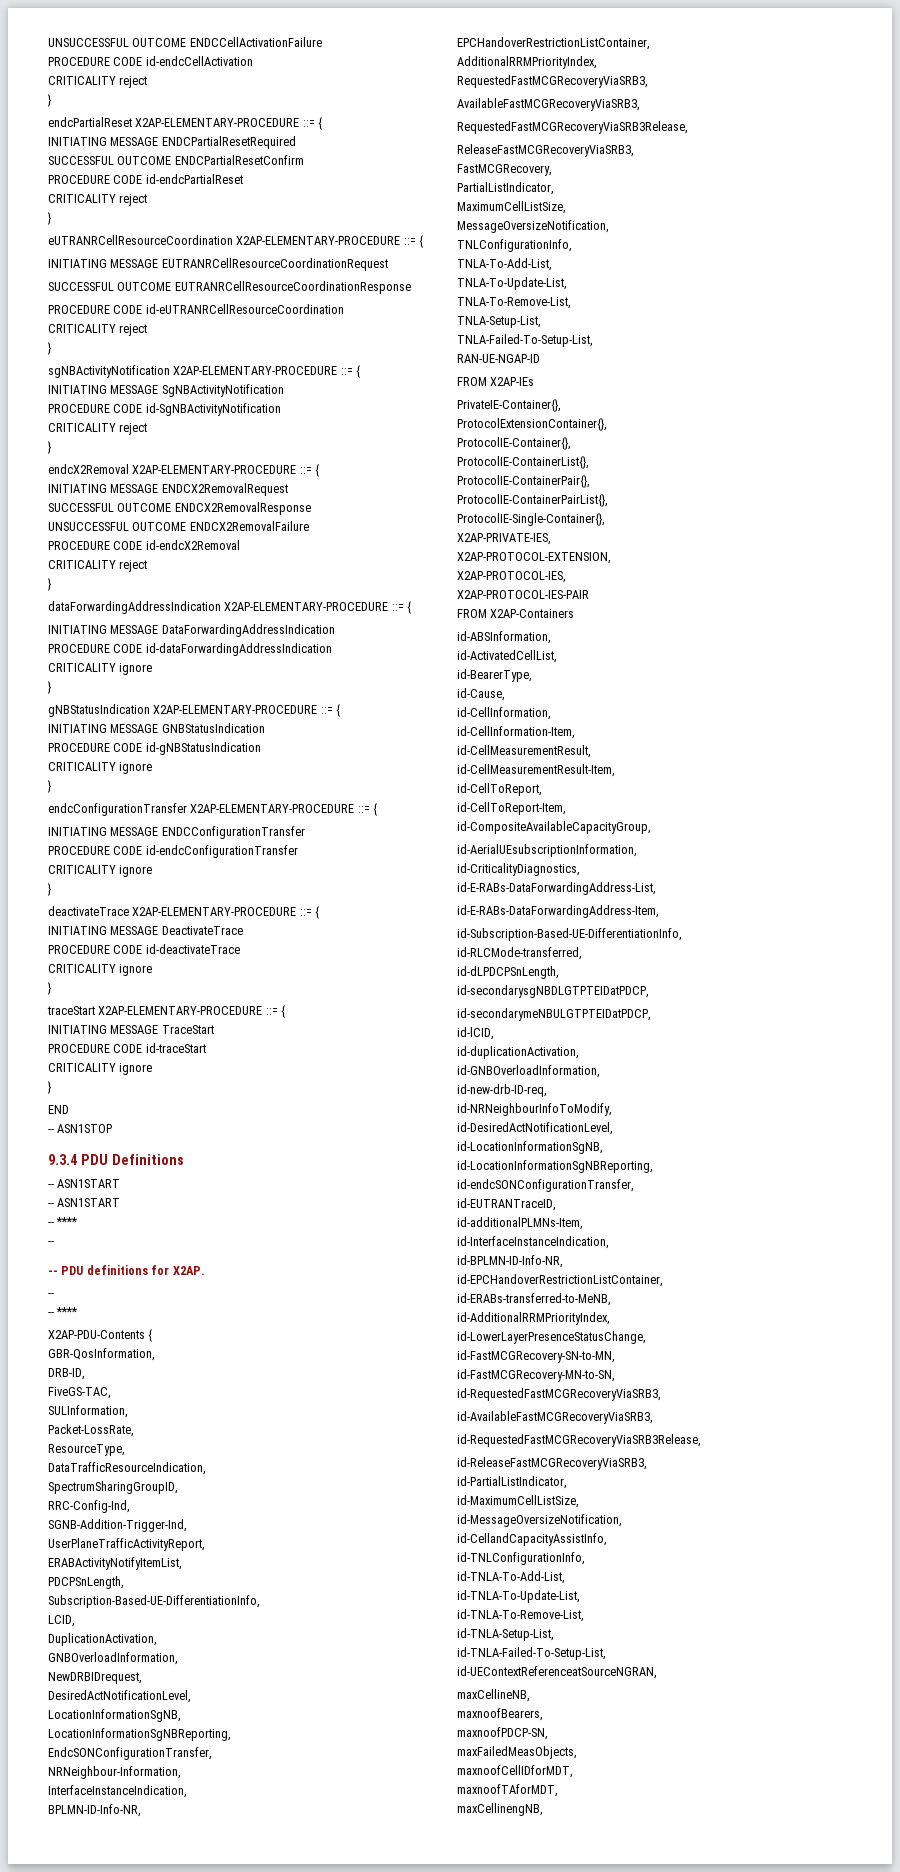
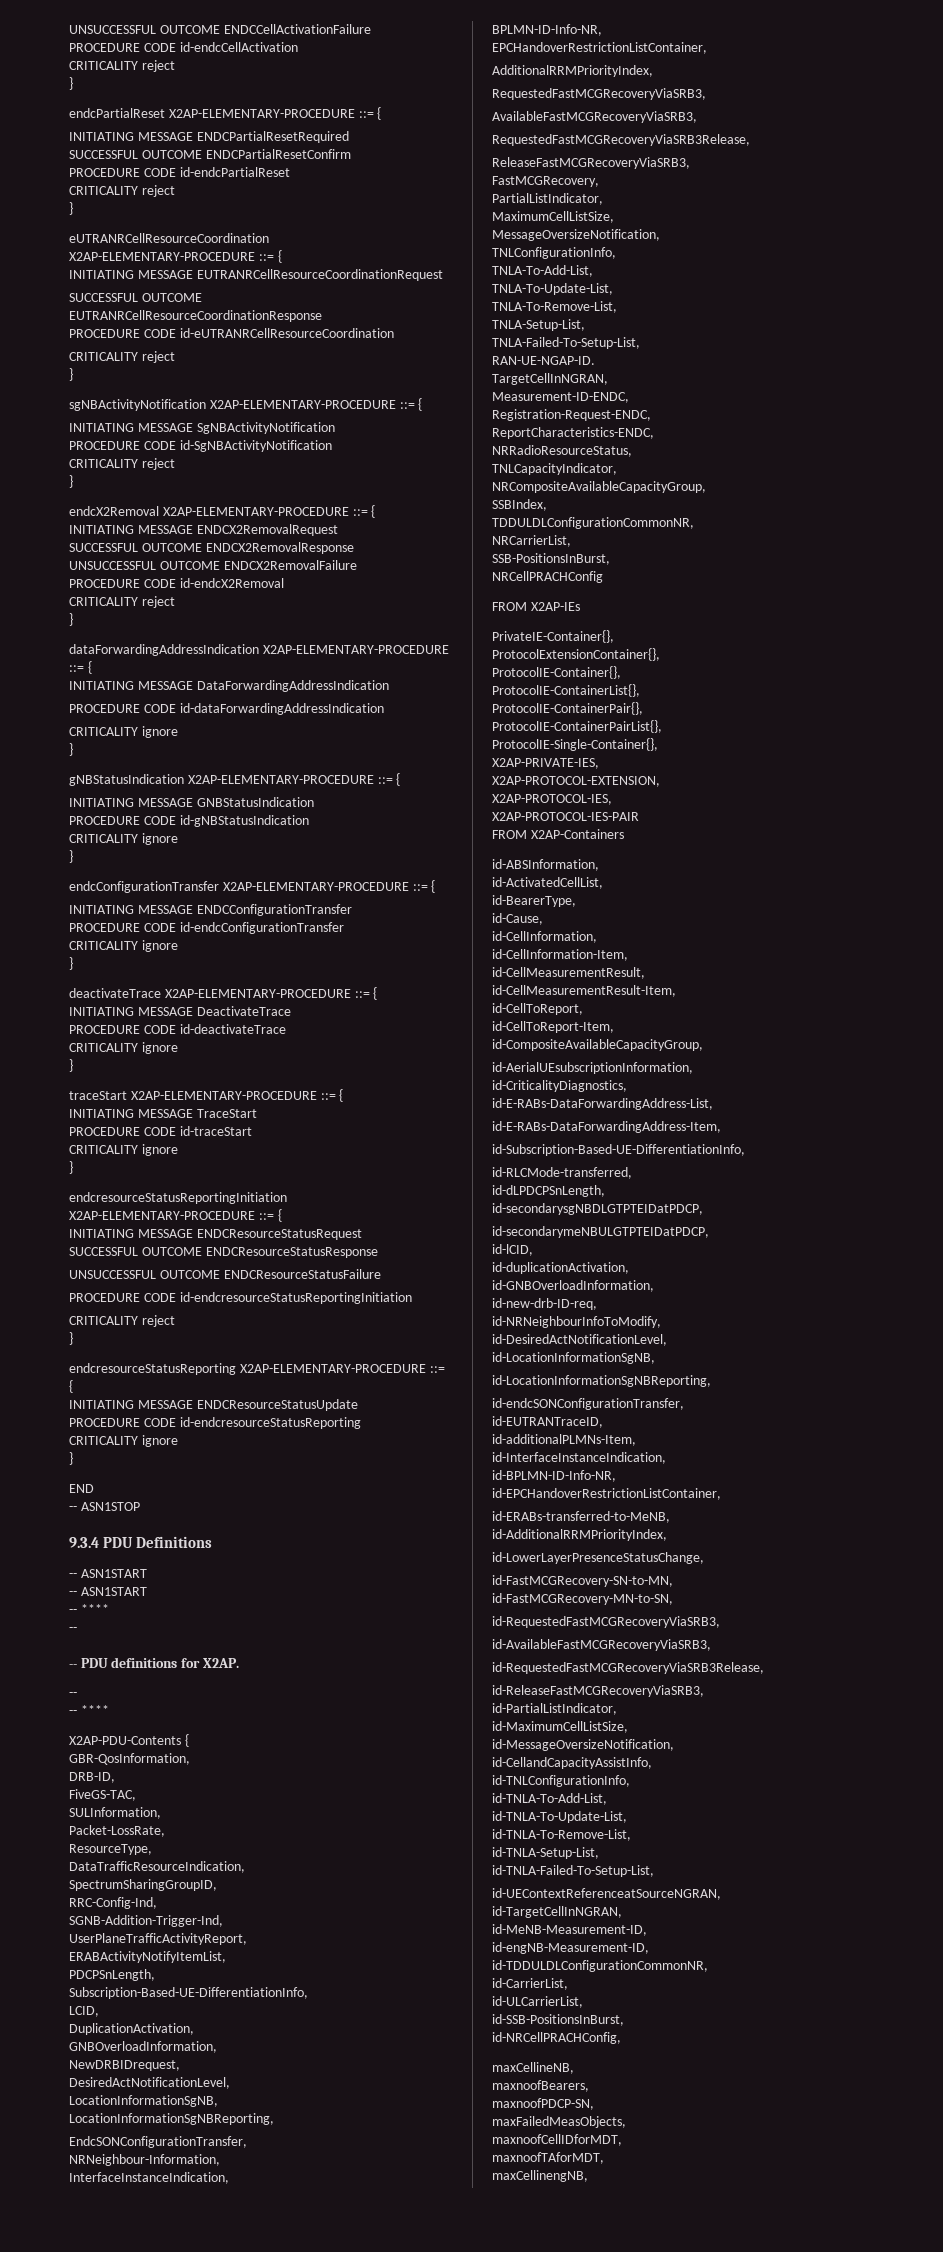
+ endcresourceStatusReportingInitiation X2AP-ELEMENTARY-PROCEDURE ::= {
+ INITIATING MESSAGE ENDCResourceStatusRequest
+ SUCCESSFUL OUTCOME ENDCResourceStatusResponse
+ UNSUCCESSFUL OUTCOME ENDCResourceStatusFailure
+ PROCEDURE CODE id-endcresourceStatusReportingInitiation
+ CRITICALITY reject
+ }
+ endcresourceStatusReporting X2AP-ELEMENTARY-PROCEDURE ::= {
+ INITIATING MESSAGE ENDCResourceStatusUpdate
+ PROCEDURE CODE id-endcresourceStatusReporting
+ CRITICALITY ignore
+ }
- RAN-UE-NGAP-ID
+ RAN-UE-NGAP-ID.
+ TargetCellInNGRAN,
+ Measurement-ID-ENDC,
+ Registration-Request-ENDC,
+ ReportCharacteristics-ENDC,
+ NRRadioResourceStatus,
+ TNLCapacityIndicator,
+ NRCompositeAvailableCapacityGroup,
+ SSBIndex,
+ TDDULDLConfigurationCommonNR,
+ NRCarrierList,
+ SSB-PositionsInBurst,
+ NRCellPRACHConfig
+ id-TargetCellInNGRAN,
+ id-MeNB-Measurement-ID,
+ id-engNB-Measurement-ID,
+ id-TDDULDLConfigurationCommonNR,
+ id-CarrierList,
+ id-ULCarrierList,
+ id-SSB-PositionsInBurst,
+ id-NRCellPRACHConfig,

